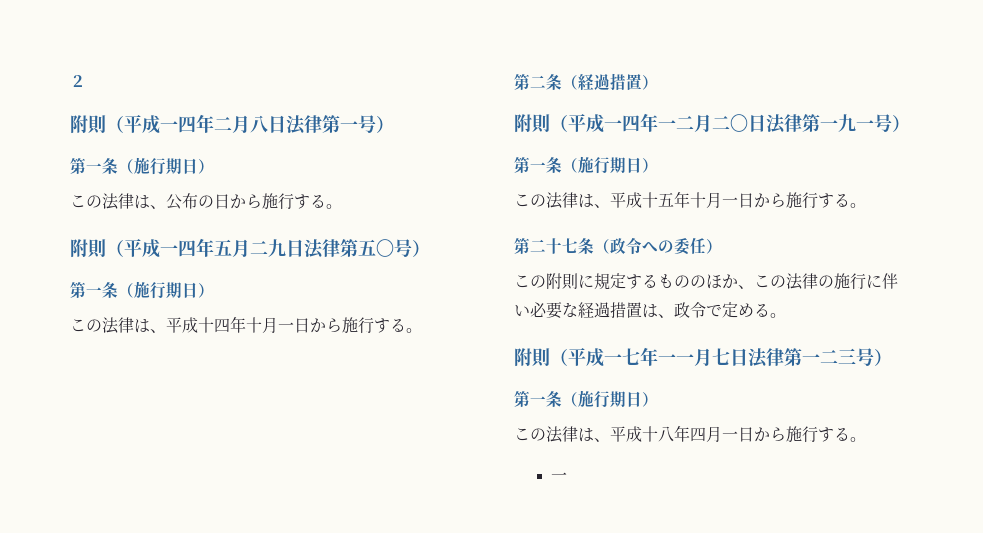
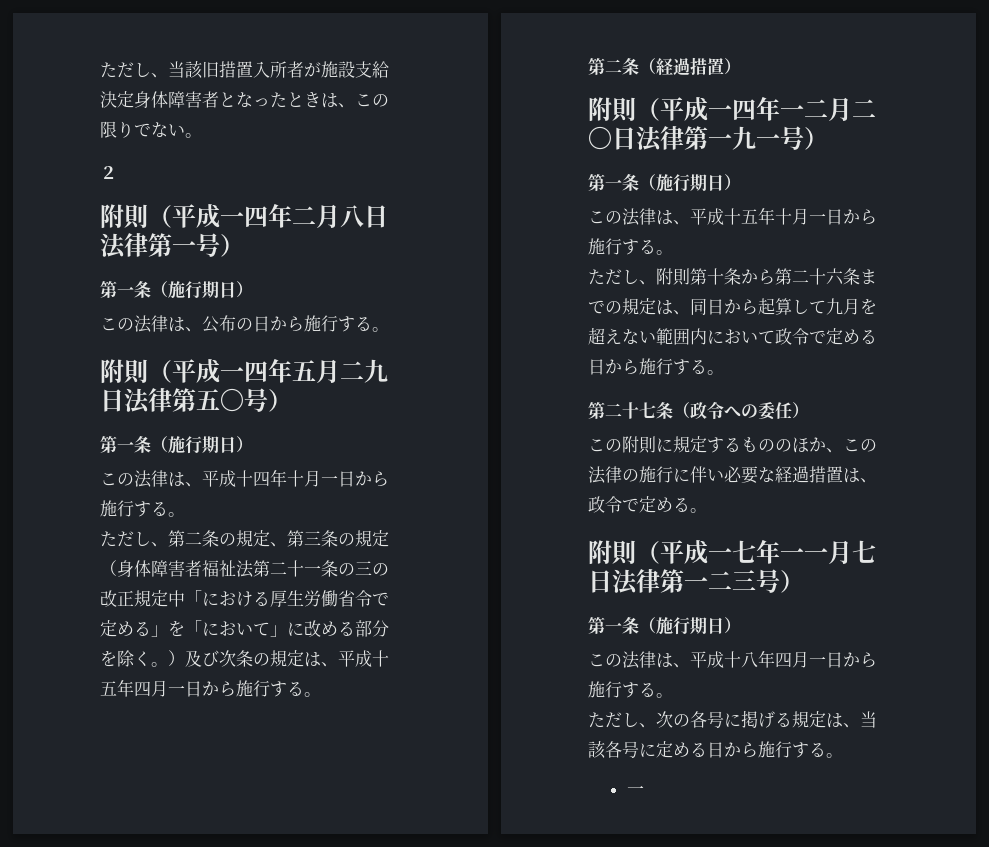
+ ただし、当該旧措置入所者が施設支給決定身体障害者となったときは、この限りでない。
+ ただし、第二条の規定、第三条の規定（身体障害者福祉法第二十一条の三の改正規定中「における厚生労働省令で定める」を「において」に改める部分を除く。）及び次条の規定は、平成十五年四月一日から施行する。
+ ただし、附則第十条から第二十六条までの規定は、同日から起算して九月を超えない範囲内において政令で定める日から施行する。
+ ただし、次の各号に掲げる規定は、当該各号に定める日から施行する。

